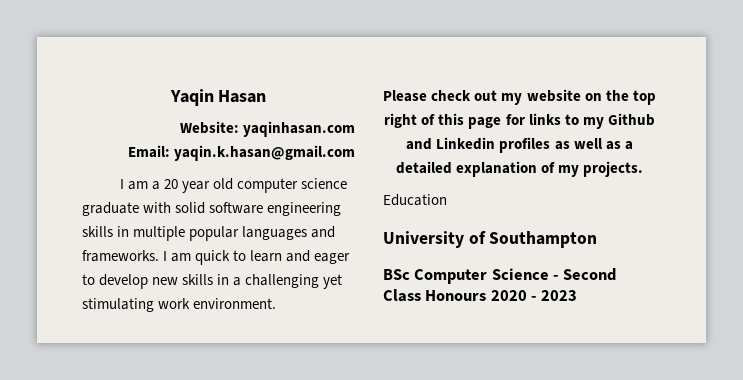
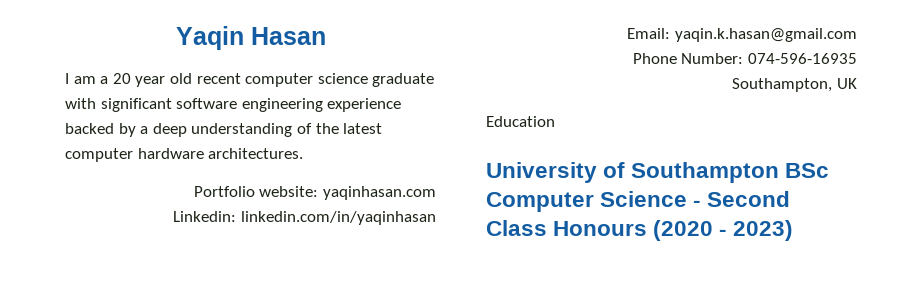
- Website: yaqinhasan.com
- Email: yaqin.k.hasan@gmail.com
- I am a 20 year old computer science graduate with solid software engineering skills in multiple popular languages and frameworks. I am quick to learn and eager to develop new skills in a challenging yet stimulating work environment.
- Please check out my website on the top right of this page for links to my Github and Linkedin profiles as well as a detailed explanation of my projects.
+ I am a 20 year old recent computer science graduate with significant software engineering experience backed by a deep understanding of the latest computer hardware architectures.
+ Portfolio website: yaqinhasan.com
+ Linkedin: linkedin.com/in/yaqinhasan
+ Email: yaqin.k.hasan@gmail.com
+ Phone Number: 074-596-16935
+ Southampton, UK
- University of Southampton
- BSc Computer Science - Second Class Honours 2020 - 2023
+ University of Southampton BSc Computer Science - Second Class Honours (2020 - 2023)

